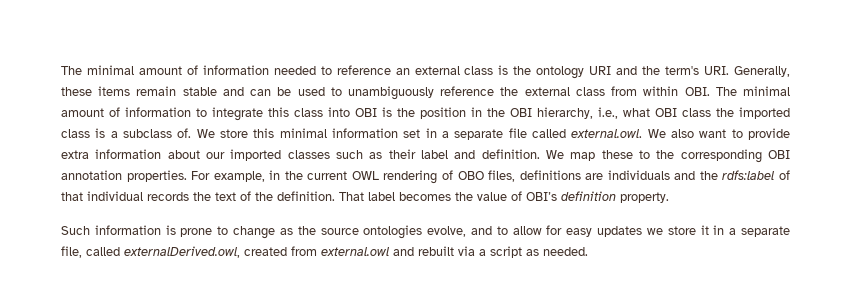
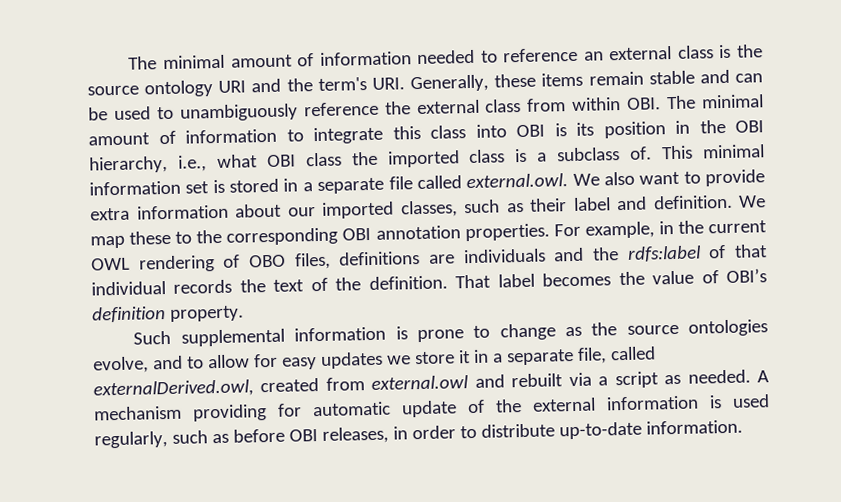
- The minimal amount of information needed to reference an external class is the ontology URI and the term's URI. Generally, these items remain stable and can be used to unambiguously reference the external class from within OBI. The minimal amount of information to integrate this class into OBI is the position in the OBI hierarchy, i.e., what OBI class the imported class is a subclass of.
+ The minimal amount of information needed to reference an external class is the source ontology URI and the term's URI. Generally, these items remain stable and can be used to unambiguously reference the external class from within OBI. The minimal amount of information to integrate this class into OBI is its position in the OBI hierarchy, i.e., what OBI class the imported class is a subclass of.
- We store this minimal information set in a separate file called external.owl. We also want to provide extra information about our imported classes such as their label and definition.
+ This minimal information set is stored in a separate file called external.owl. We also want to provide extra information about our imported classes, such as their label and definition.
- Such information is prone to change as the source ontologies evolve, and to allow for easy updates we store it in a separate file, called externalDerived.owl, created from external.owl and rebuilt via a script as needed.
+ Such supplemental information is prone to change as the source ontologies evolve, and to allow for easy updates we store it in a separate file, called externalDerived.owl, created from external.owl and rebuilt via a script as needed.
+ A mechanism providing for automatic update of the external information is used regularly, such as before OBI releases, in order to distribute up-to-date information.

